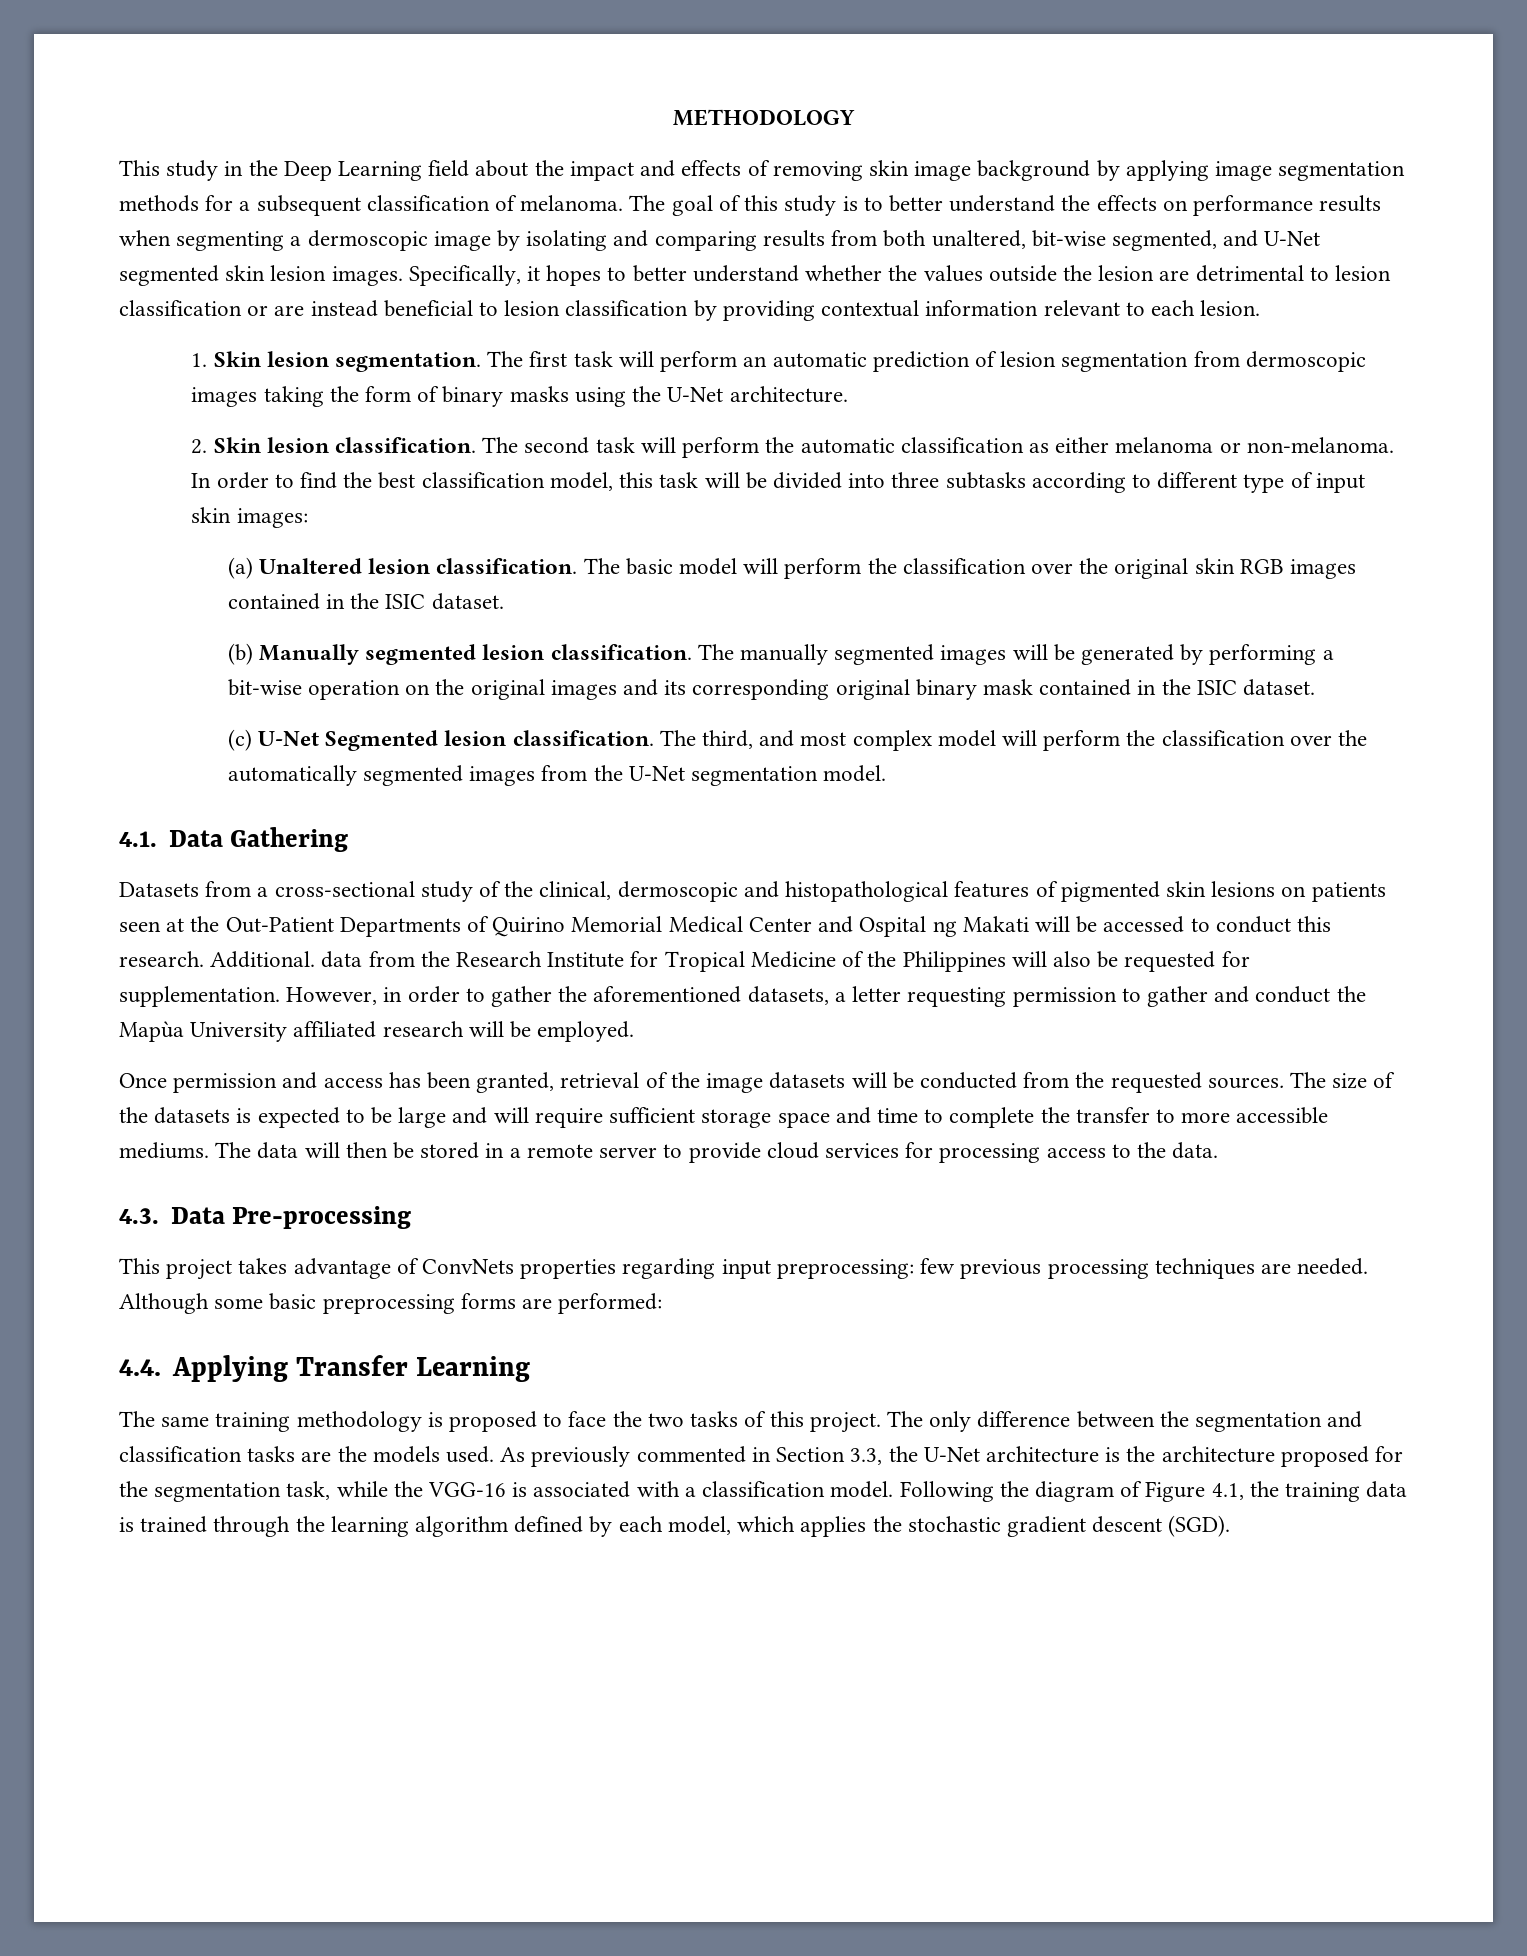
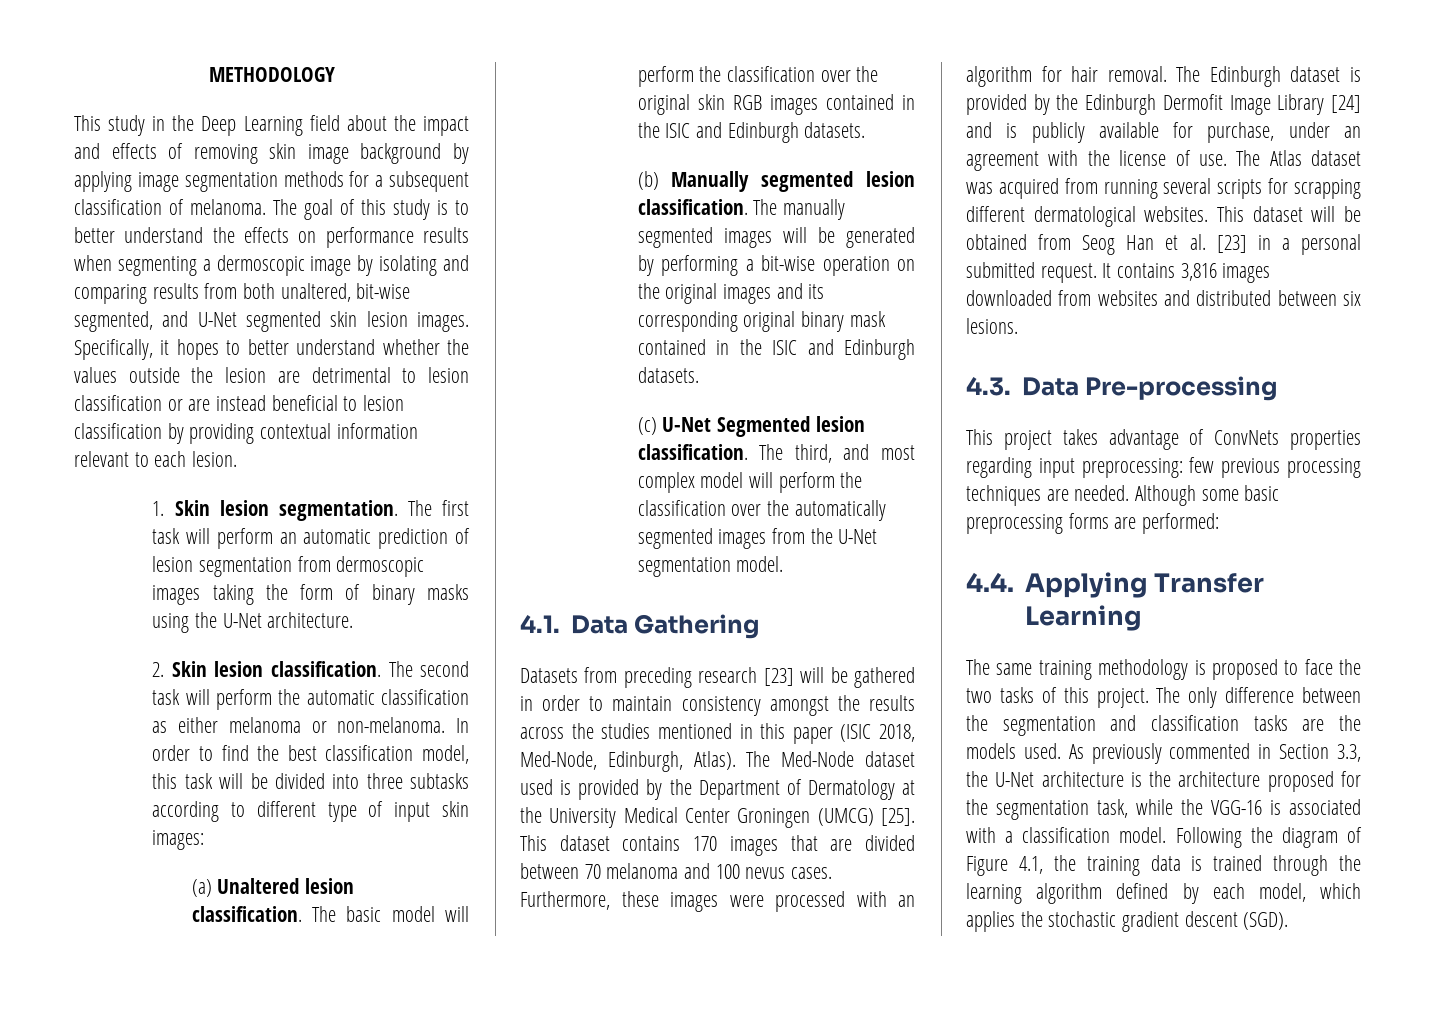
- The basic model will perform the classification over the original skin RGB images contained in the ISIC dataset.
+ The basic model will perform the classification over the original skin RGB images contained in the ISIC and Edinburgh datasets.
- The manually segmented images will be generated by performing a bit-wise operation on the original images and its corresponding original binary mask contained in the ISIC dataset.
+ The manually segmented images will be generated by performing a bit-wise operation on the original images and its corresponding original binary mask contained in the ISIC and Edinburgh datasets.
- Datasets from a cross-sectional study of the clinical, dermoscopic and histopathological features of pigmented skin lesions on patients seen at the Out-Patient Departments of Quirino Memorial Medical Center and Ospital ng Makati will be accessed to conduct this research. Additional. data from the Research Institute for Tropical Medicine of the Philippines will also be requested for supplementation. However, in order to gather the aforementioned datasets, a letter requesting permission to gather and conduct the Mapùa University affiliated research will be employed.
- Once permission and access has been granted, retrieval of the image datasets will be conducted from the requested sources. The size of the datasets is expected to be large and will require sufficient storage space and time to complete the transfer to more accessible mediums. The data will then be stored in a remote server to provide cloud services for processing access to the data.
+ Datasets from preceding research [23] will be gathered in order to maintain consistency amongst the results across the studies mentioned in this paper (ISIC 2018, Med-Node, Edinburgh, Atlas). The Med-Node dataset used is provided by the Department of Dermatology at the University Medical Center Groningen (UMCG) [25]. This dataset contains 170 images that are divided between 70 melanoma and 100 nevus cases. Furthermore, these images were processed with an algorithm for hair removal. The Edinburgh dataset is provided by the Edinburgh Dermofit Image Library [24] and is publicly available for purchase, under an agreement with the license of use. The Atlas dataset was acquired from running several scripts for scrapping different dermatological websites. This dataset will be obtained from Seog Han et al. [23] in a personal submitted request. It contains 3,816 images downloaded from websites and distributed between six lesions.

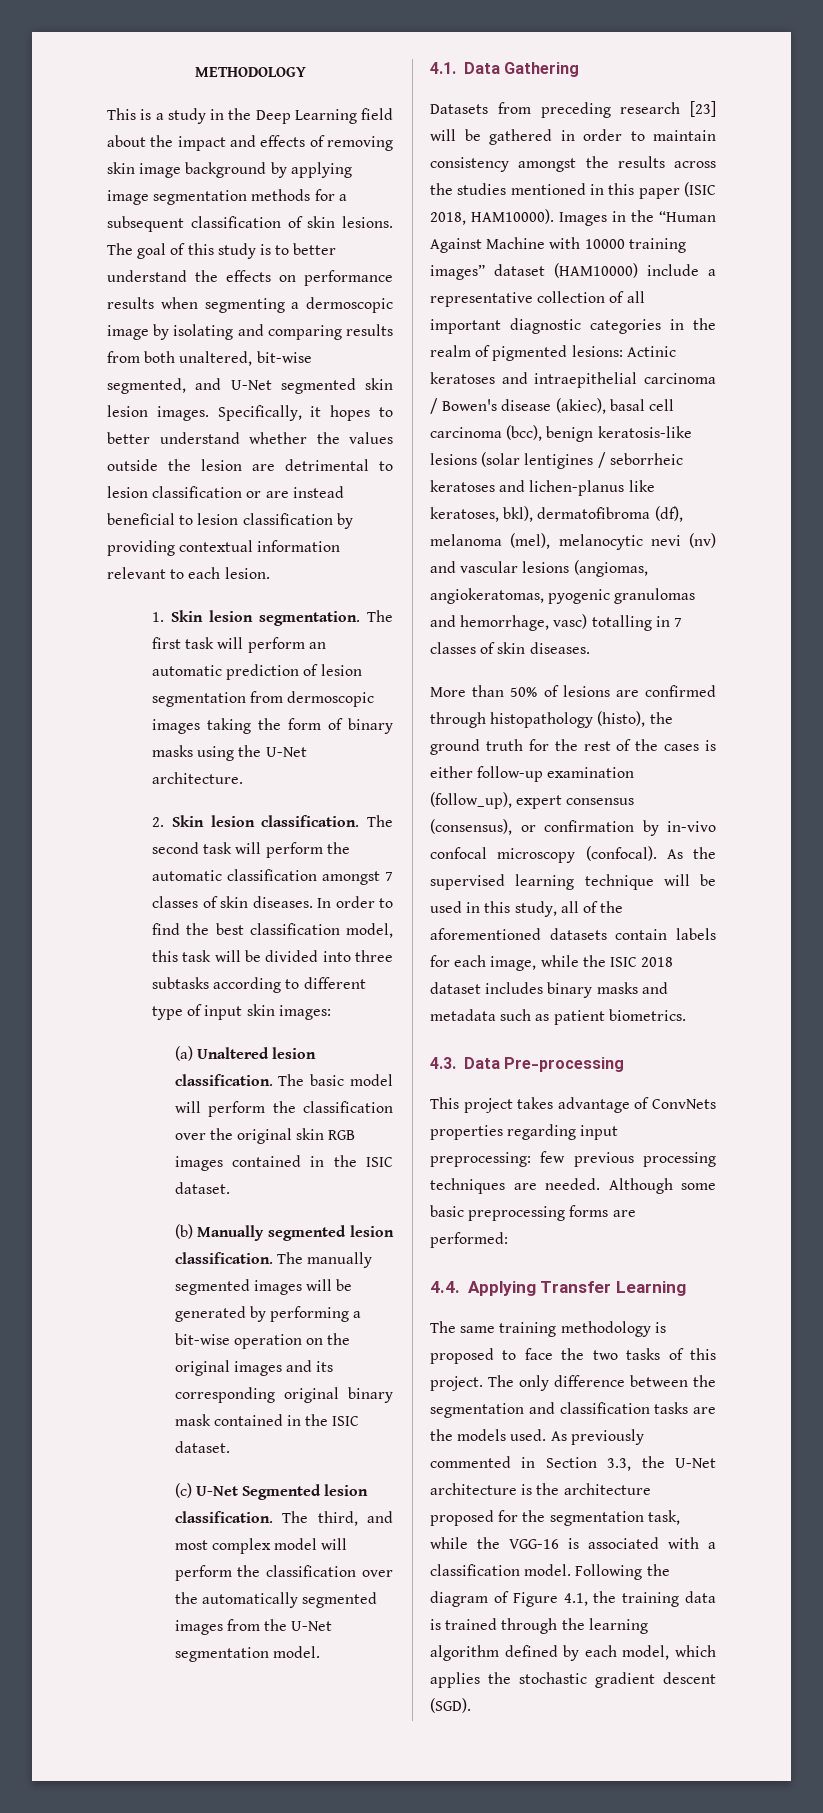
- This study in the Deep Learning field about the impact and effects of removing skin image background by applying image segmentation methods for a subsequent classification of melanoma.
+ This is a study in the Deep Learning field about the impact and effects of removing skin image background by applying image segmentation methods for a subsequent classification of skin lesions.
- The second task will perform the automatic classification as either melanoma or non-melanoma.
+ The second task will perform the automatic classification amongst 7 classes of skin diseases.
- The basic model will perform the classification over the original skin RGB images contained in the ISIC and Edinburgh datasets.
+ The basic model will perform the classification over the original skin RGB images contained in the ISIC dataset.
- The manually segmented images will be generated by performing a bit-wise operation on the original images and its corresponding original binary mask contained in the ISIC and Edinburgh datasets.
+ The manually segmented images will be generated by performing a bit-wise operation on the original images and its corresponding original binary mask contained in the ISIC dataset.
- Datasets from preceding research [23] will be gathered in order to maintain consistency amongst the results across the studies mentioned in this paper (ISIC 2018, Med-Node, Edinburgh, Atlas). The Med-Node dataset used is provided by the Department of Dermatology at the University Medical Center Groningen (UMCG) [25]. This dataset contains 170 images that are divided between 70 melanoma and 100 nevus cases. Furthermore, these images were processed with an algorithm for hair removal. The Edinburgh dataset is provided by the Edinburgh Dermofit Image Library [24] and is publicly available for purchase, under an agreement with the license of use. The Atlas dataset was acquired from running several scripts for scrapping different dermatological websites. This dataset will be obtained from Seog Han et al. [23] in a personal submitted request. It contains 3,816 images downloaded from websites and distributed between six lesions.
+ Datasets from preceding research [23] will be gathered in order to maintain consistency amongst the results across the studies mentioned in this paper (ISIC 2018, HAM10000). Images in the “Human Against Machine with 10000 training images” dataset (HAM10000) include a representative collection of all important diagnostic categories in the realm of pigmented lesions: Actinic keratoses and intraepithelial carcinoma / Bowen's disease (akiec), basal cell carcinoma (bcc), benign keratosis-like lesions (solar lentigines / seborrheic keratoses and lichen-planus like keratoses, bkl), dermatofibroma (df), melanoma (mel), melanocytic nevi (nv) and vascular lesions (angiomas, angiokeratomas, pyogenic granulomas and hemorrhage, vasc) totalling in 7 classes of skin diseases.
+ More than 50% of lesions are confirmed through histopathology (histo), the ground truth for the rest of the cases is either follow-up examination (follow_up), expert consensus (consensus), or confirmation by in-vivo confocal microscopy (confocal). As the supervised learning technique will be used in this study, all of the aforementioned datasets contain labels for each image, while the ISIC 2018 dataset includes binary masks and metadata such as patient biometrics.

